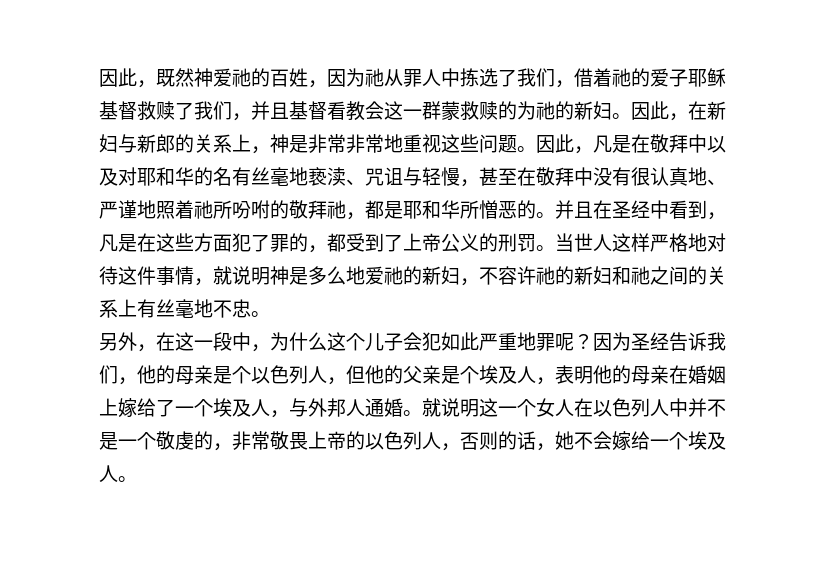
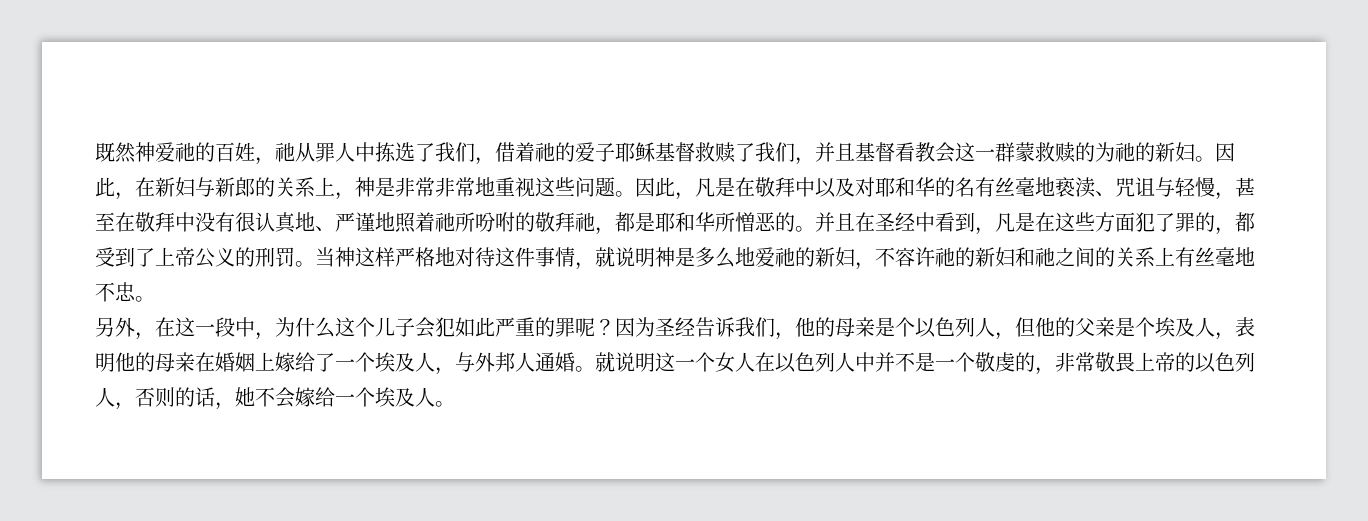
- 因此，既然神爱祂的百姓，因为祂从罪人中拣选了我们，借着祂的爱子耶稣基督救赎了我们，并且基督看教会这一群蒙救赎的为祂的新妇。
+ 既然神爱祂的百姓，祂从罪人中拣选了我们，借着祂的爱子耶稣基督救赎了我们，并且基督看教会这一群蒙救赎的为祂的新妇。
- 当世人这样严格地对待这件事情，就说明神是多么地爱祂的新妇，不容许祂的新妇和祂之间的关系上有丝毫地不忠。
+ 当神这样严格地对待这件事情，就说明神是多么地爱祂的新妇，不容许祂的新妇和祂之间的关系上有丝毫地不忠。
- 另外，在这一段中，为什么这个儿子会犯如此严重地罪呢？
+ 另外，在这一段中，为什么这个儿子会犯如此严重的罪呢？

